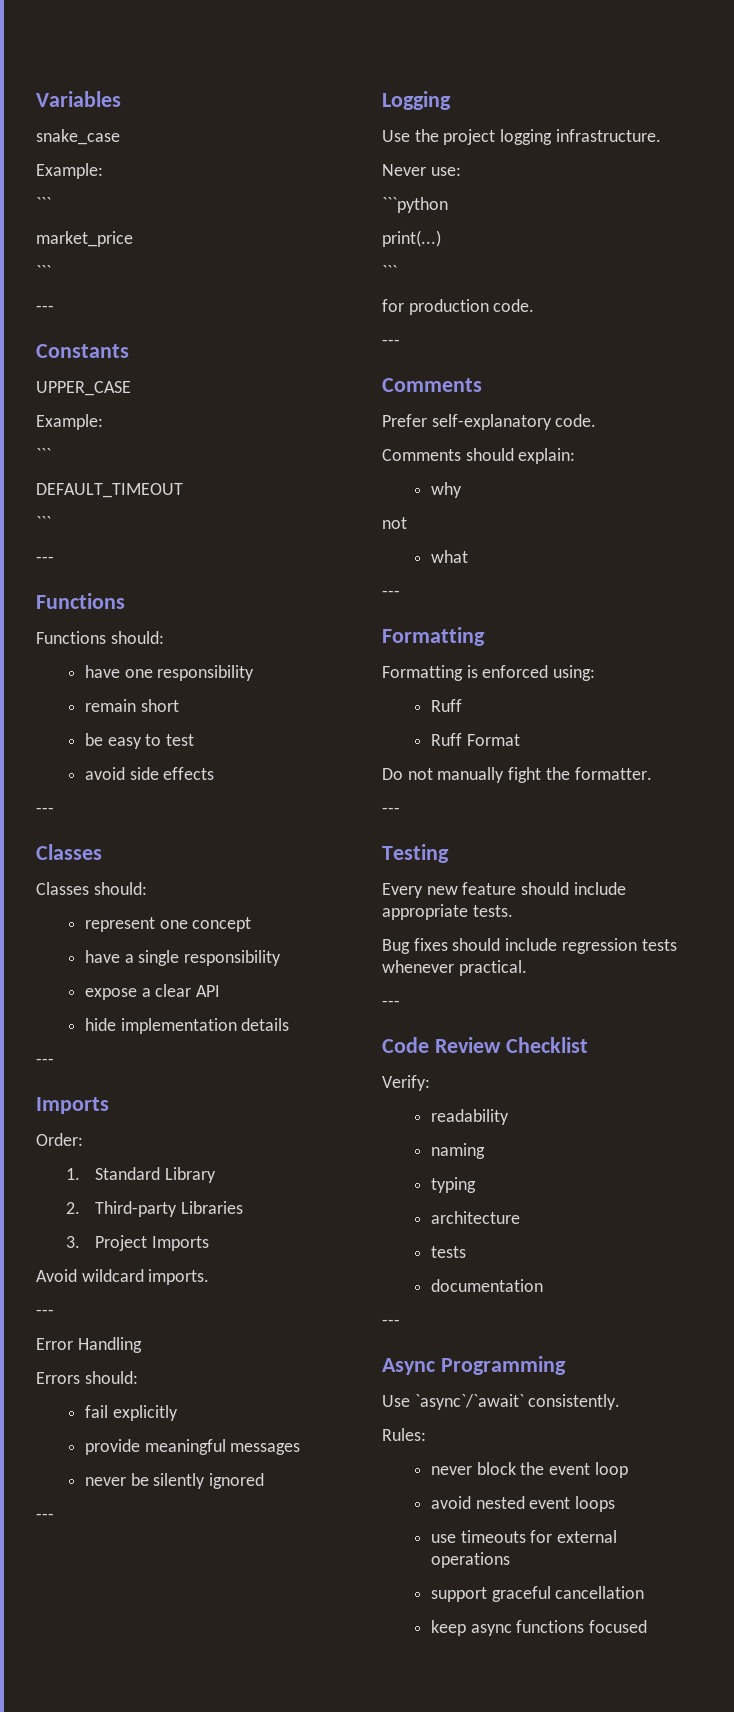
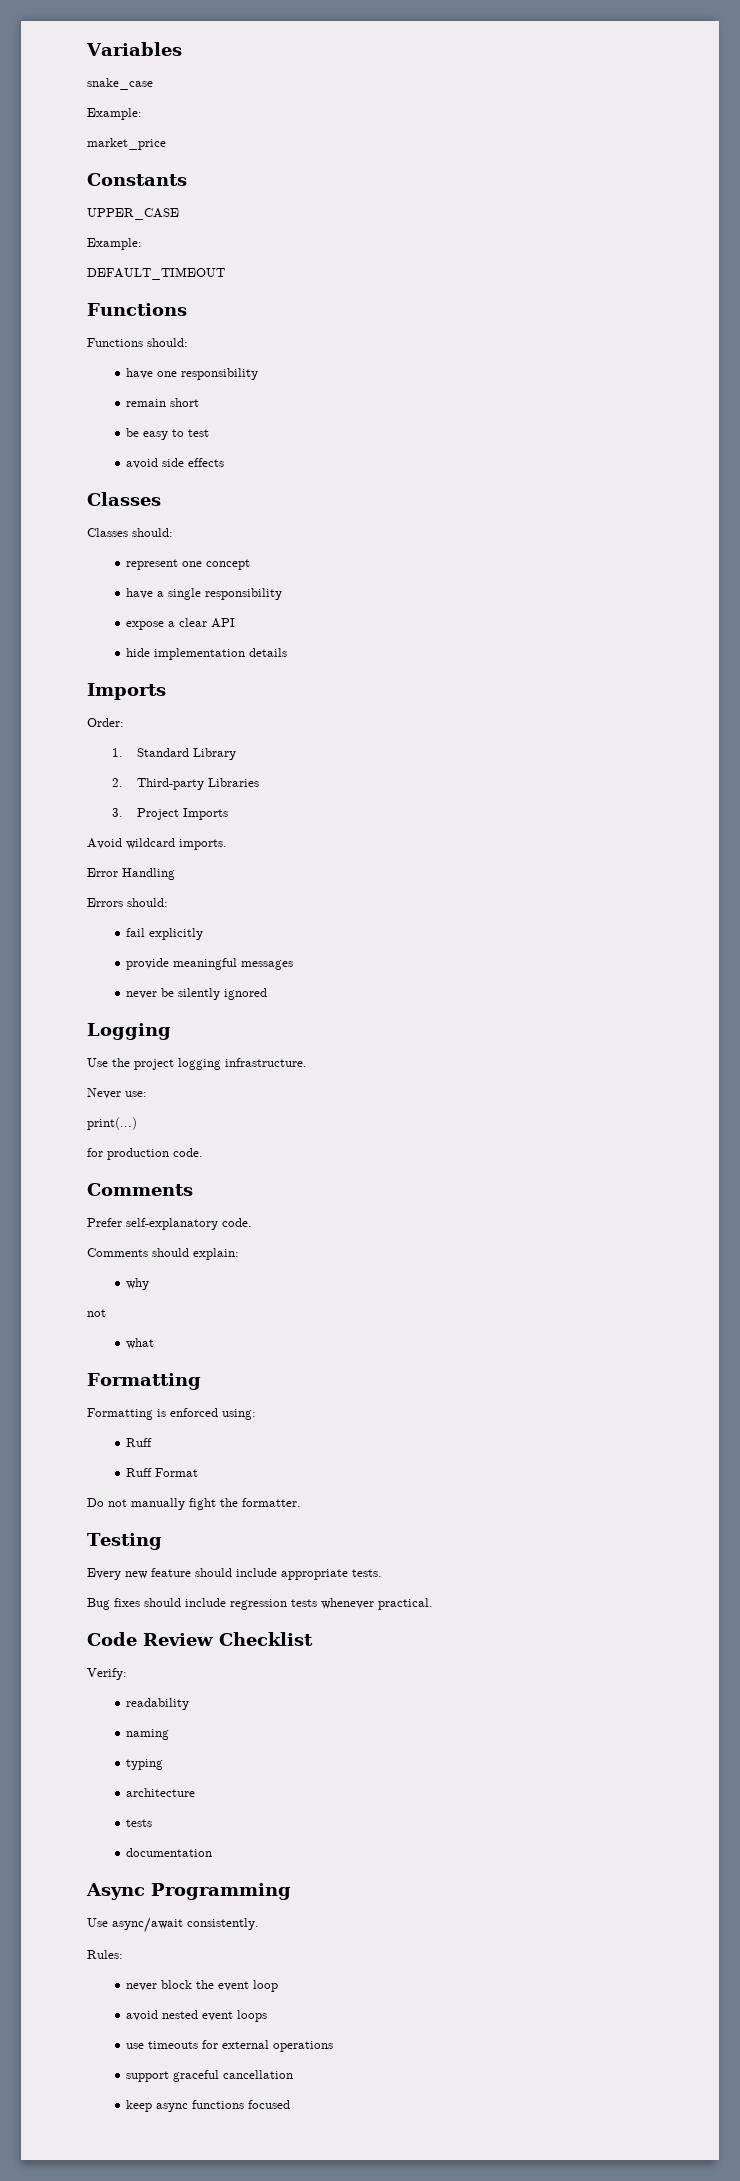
  snake_case
  Example:
- ```
  market_price
- ```
- ---
  UPPER_CASE
  Example:
- ```
  DEFAULT_TIMEOUT
- ```
- ---
  avoid side effects
- ---
  hide implementation details
- ---
  Avoid wildcard imports.
- ---
  never be silently ignored
- ---
- ```python
  print(...)
- ```
  for production code.
- ---
  what
- ---
  Do not manually fight the formatter.
- ---
  Bug fixes should include regression tests whenever practical.
- ---
  documentation
- ---
- Use `async`/`await` consistently.
+ Use async/await consistently.

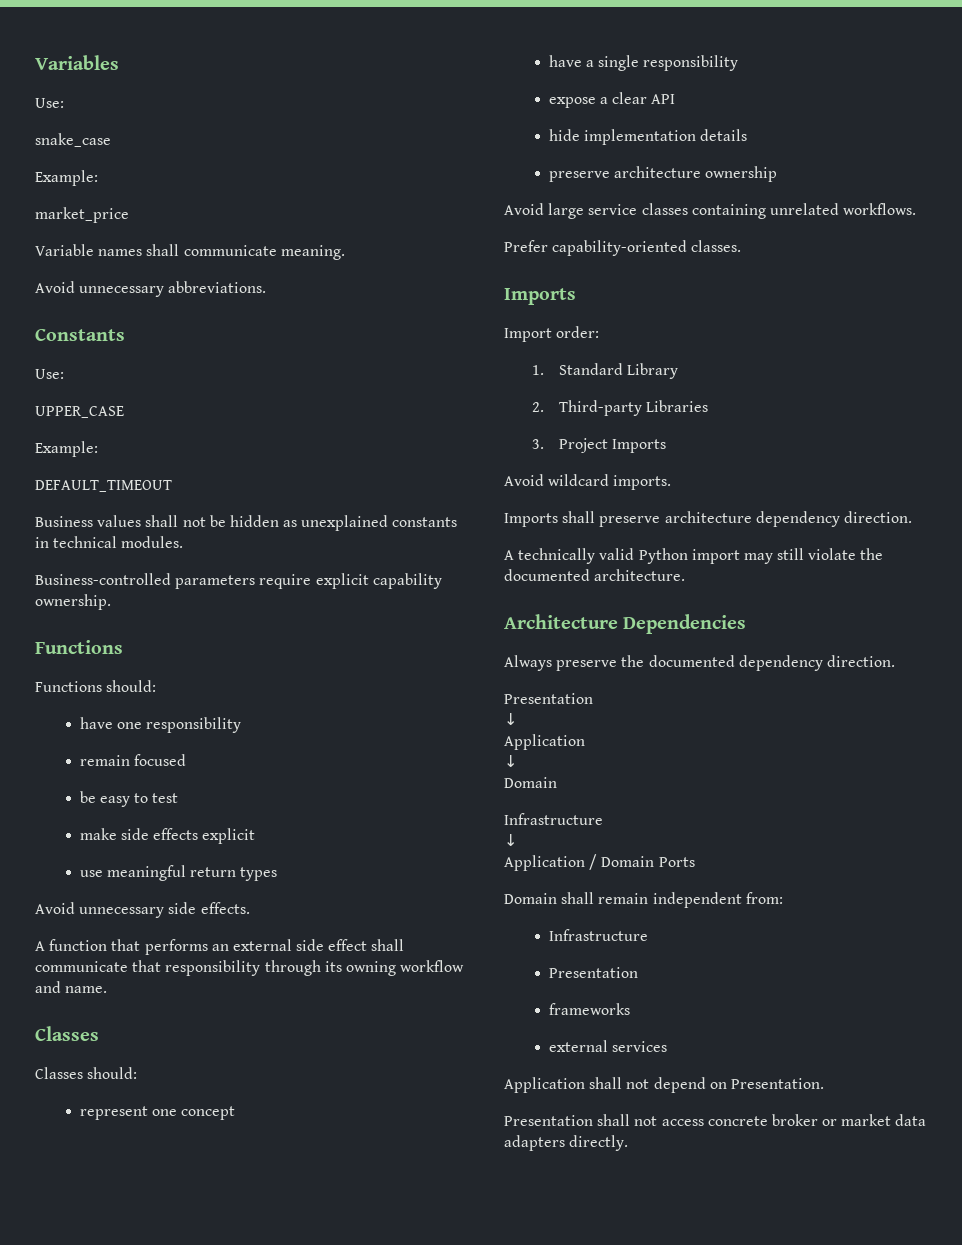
  Variables
+ Use:
+ Variable names shall communicate meaning.
+ Avoid unnecessary abbreviations.
  Constants
+ Use:
+ Business values shall not be hidden as unexplained constants in technical modules.
+ Business-controlled parameters require explicit capability ownership.
- remain short
+ remain focused
- avoid side effects
+ make side effects explicit
+ use meaningful return types
+ Avoid unnecessary side effects.
+ A function that performs an external side effect shall communicate that responsibility through its owning workflow and name.
  hide implementation details
+ preserve architecture ownership
+ Avoid large service classes containing unrelated workflows.
+ Prefer capability-oriented classes.
  Imports
- Order:
+ Import order:
- Error Handling
- Errors should:
- fail explicitly
- provide meaningful messages
- never be silently ignored
- Logging
- Use the project logging infrastructure.
- Never use:
- print(...)
- for production code.
- Comments
- Prefer self-explanatory code.
- Comments should explain:
- why
- not
- what
- Formatting
- Formatting is enforced using:
- Ruff
- Ruff Format
- Do not manually fight the formatter.
- Testing
- Every new feature should include appropriate tests.
- Bug fixes should include regression tests whenever practical.
- Code Review Checklist
- Verify:
- readability
- naming
- typing
- architecture
- tests
- documentation
- Async Programming
- Use async/await consistently.
- Rules:
- never block the event loop
- avoid nested event loops
- use timeouts for external operations
- support graceful cancellation
- keep async functions focused
+ Imports shall preserve architecture dependency direction.
+ A technically valid Python import may still violate the documented architecture.
+ Architecture Dependencies
+ Always preserve the documented dependency direction.
+ Presentation
+ ↓
+ Application
+ ↓
+ Domain
+ Infrastructure
+ ↓
+ Application / Domain Ports
+ Domain shall remain independent from:
+ Infrastructure
+ Presentation
+ frameworks
+ external services
+ Application shall not depend on Presentation.
+ Presentation shall not access concrete broker or market data adapters directly.

